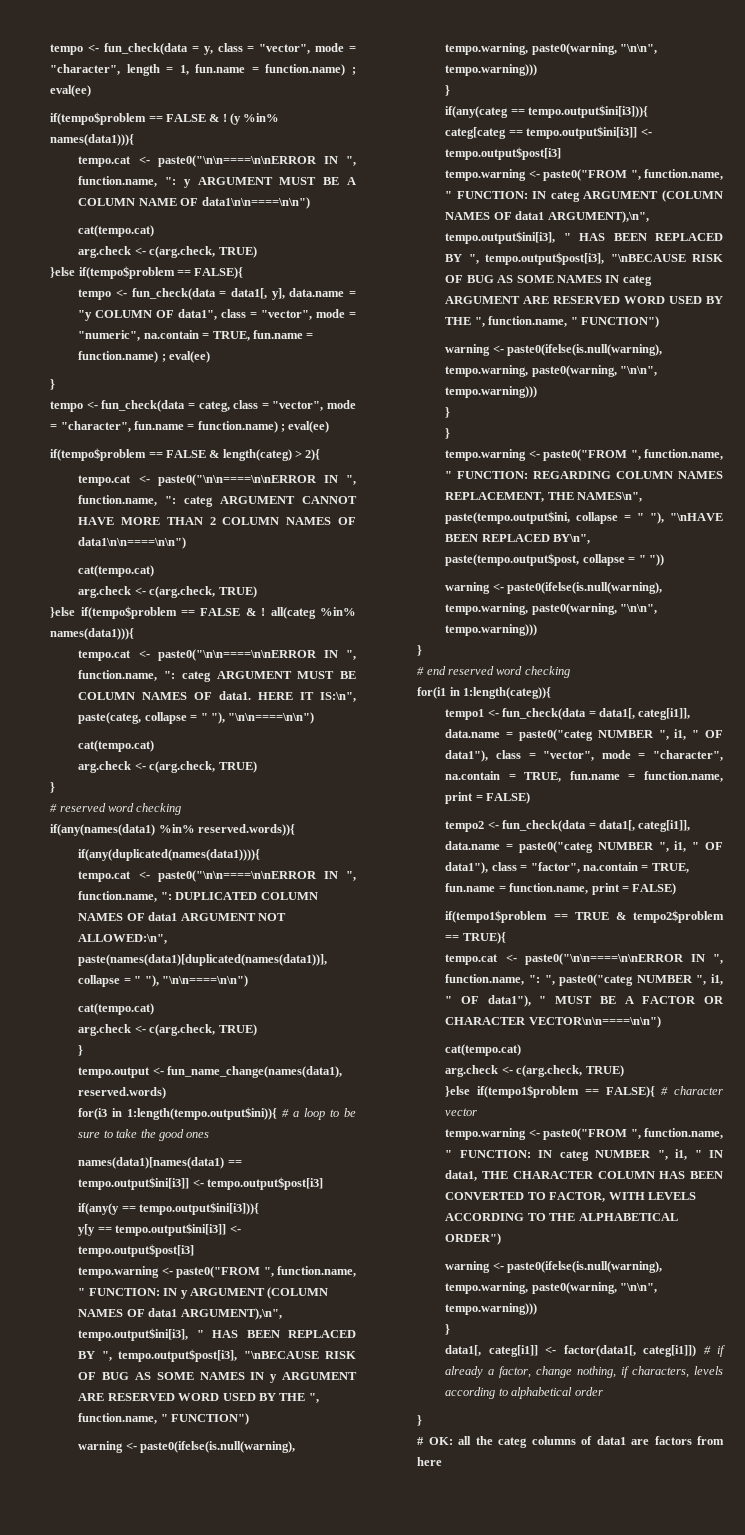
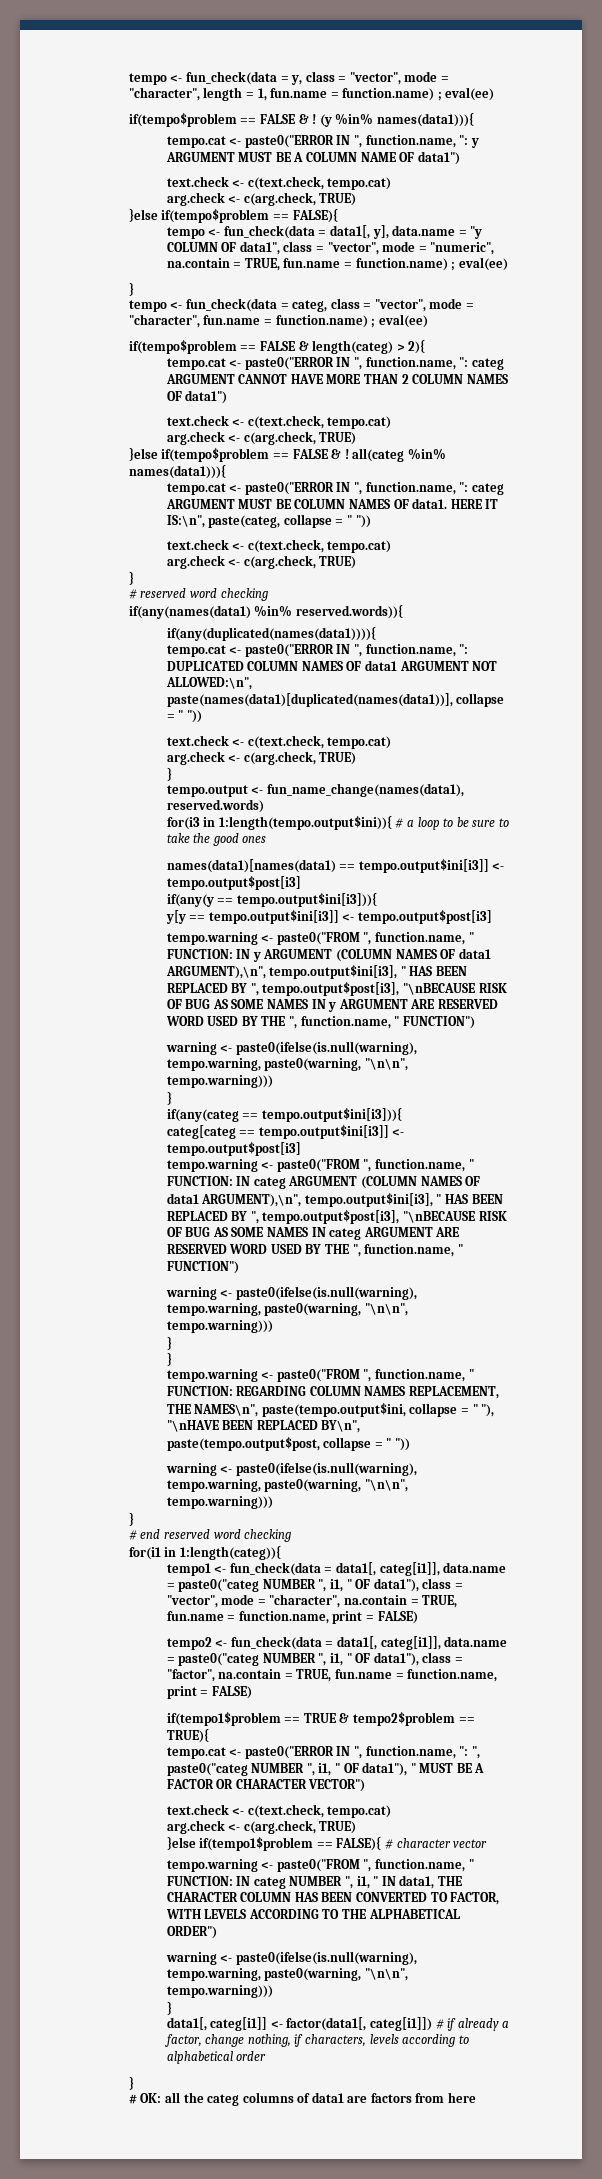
- tempo.cat <- paste0("\n\n====\n\nERROR IN ", function.name, ": y ARGUMENT MUST BE A COLUMN NAME OF data1\n\n====\n\n")
- cat(tempo.cat)
+ tempo.cat <- paste0("ERROR IN ", function.name, ": y ARGUMENT MUST BE A COLUMN NAME OF data1")
+ text.check <- c(text.check, tempo.cat)
- tempo.cat <- paste0("\n\n====\n\nERROR IN ", function.name, ": categ ARGUMENT CANNOT HAVE MORE THAN 2 COLUMN NAMES OF data1\n\n====\n\n")
- cat(tempo.cat)
+ tempo.cat <- paste0("ERROR IN ", function.name, ": categ ARGUMENT CANNOT HAVE MORE THAN 2 COLUMN NAMES OF data1")
+ text.check <- c(text.check, tempo.cat)
- tempo.cat <- paste0("\n\n====\n\nERROR IN ", function.name, ": categ ARGUMENT MUST BE COLUMN NAMES OF data1.
+ tempo.cat <- paste0("ERROR IN ", function.name, ": categ ARGUMENT MUST BE COLUMN NAMES OF data1.
- HERE IT IS:\n", paste(categ, collapse = " "), "\n\n====\n\n")
- cat(tempo.cat)
+ HERE IT IS:\n", paste(categ, collapse = " "))
+ text.check <- c(text.check, tempo.cat)
- tempo.cat <- paste0("\n\n====\n\nERROR IN ", function.name, ": DUPLICATED COLUMN NAMES OF data1 ARGUMENT NOT ALLOWED:\n", paste(names(data1)[duplicated(names(data1))], collapse = " "), "\n\n====\n\n")
- cat(tempo.cat)
+ tempo.cat <- paste0("ERROR IN ", function.name, ": DUPLICATED COLUMN NAMES OF data1 ARGUMENT NOT ALLOWED:\n", paste(names(data1)[duplicated(names(data1))], collapse = " "))
+ text.check <- c(text.check, tempo.cat)
- tempo.cat <- paste0("\n\n====\n\nERROR IN ", function.name, ": ", paste0("categ NUMBER ", i1, " OF data1"), " MUST BE A FACTOR OR CHARACTER VECTOR\n\n====\n\n")
- cat(tempo.cat)
+ tempo.cat <- paste0("ERROR IN ", function.name, ": ", paste0("categ NUMBER ", i1, " OF data1"), " MUST BE A FACTOR OR CHARACTER VECTOR")
+ text.check <- c(text.check, tempo.cat)

